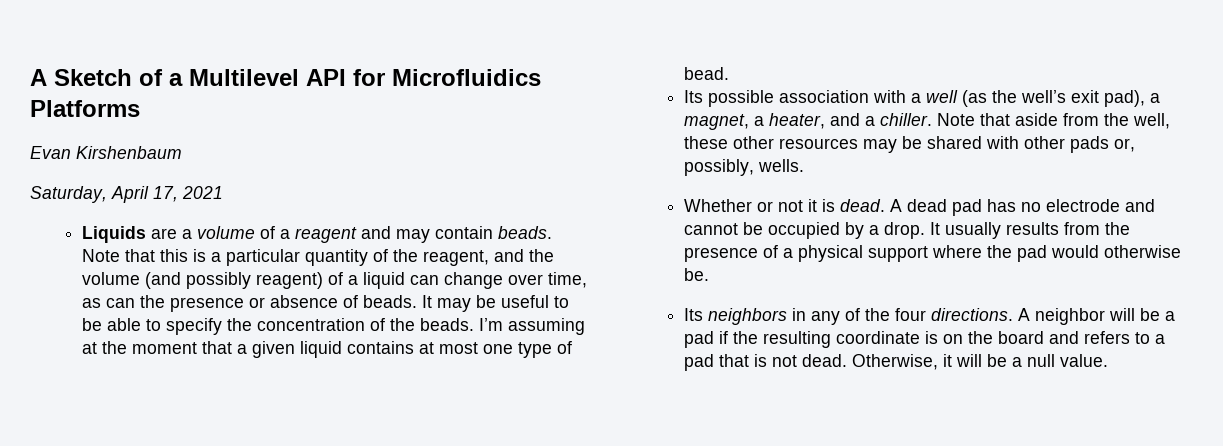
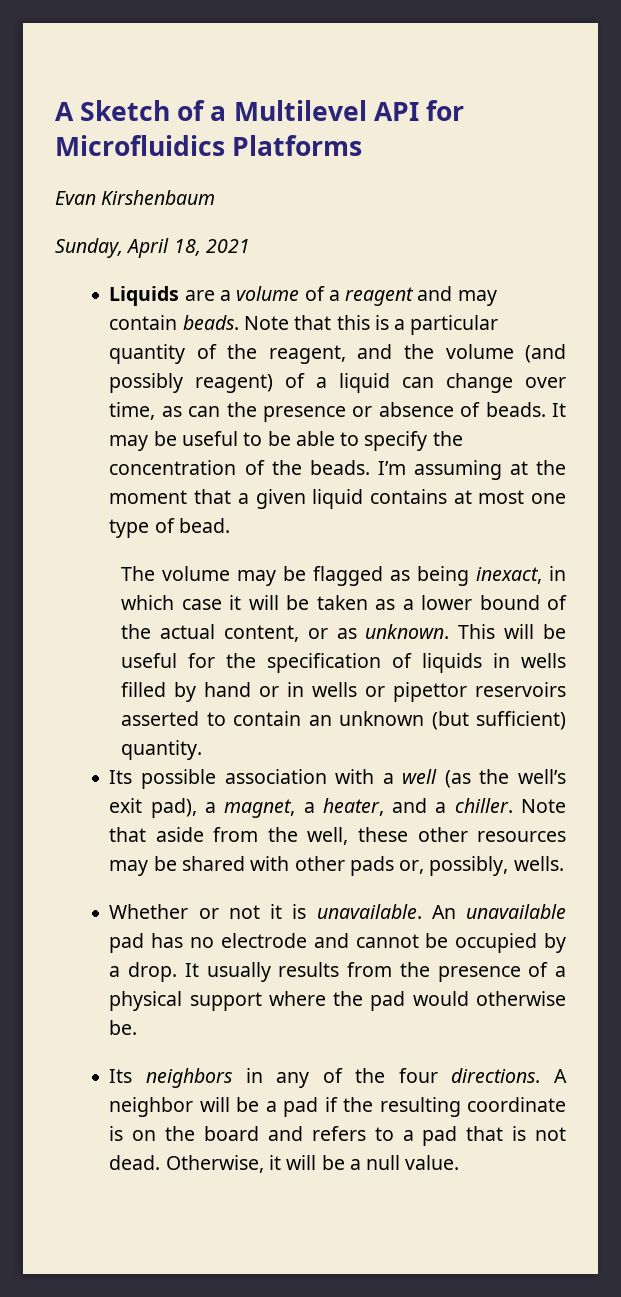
- Saturday, April 17, 2021
+ Sunday, April 18, 2021
+ The volume may be flagged as being inexact, in which case it will be taken as a lower bound of the actual content, or as unknown. This will be useful for the specification of liquids in wells filled by hand or in wells or pipettor reservoirs asserted to contain an unknown (but sufficient) quantity.
- Whether or not it is dead. A dead pad has no electrode and cannot be occupied by a drop.
+ Whether or not it is unavailable. An unavailable pad has no electrode and cannot be occupied by a drop.

